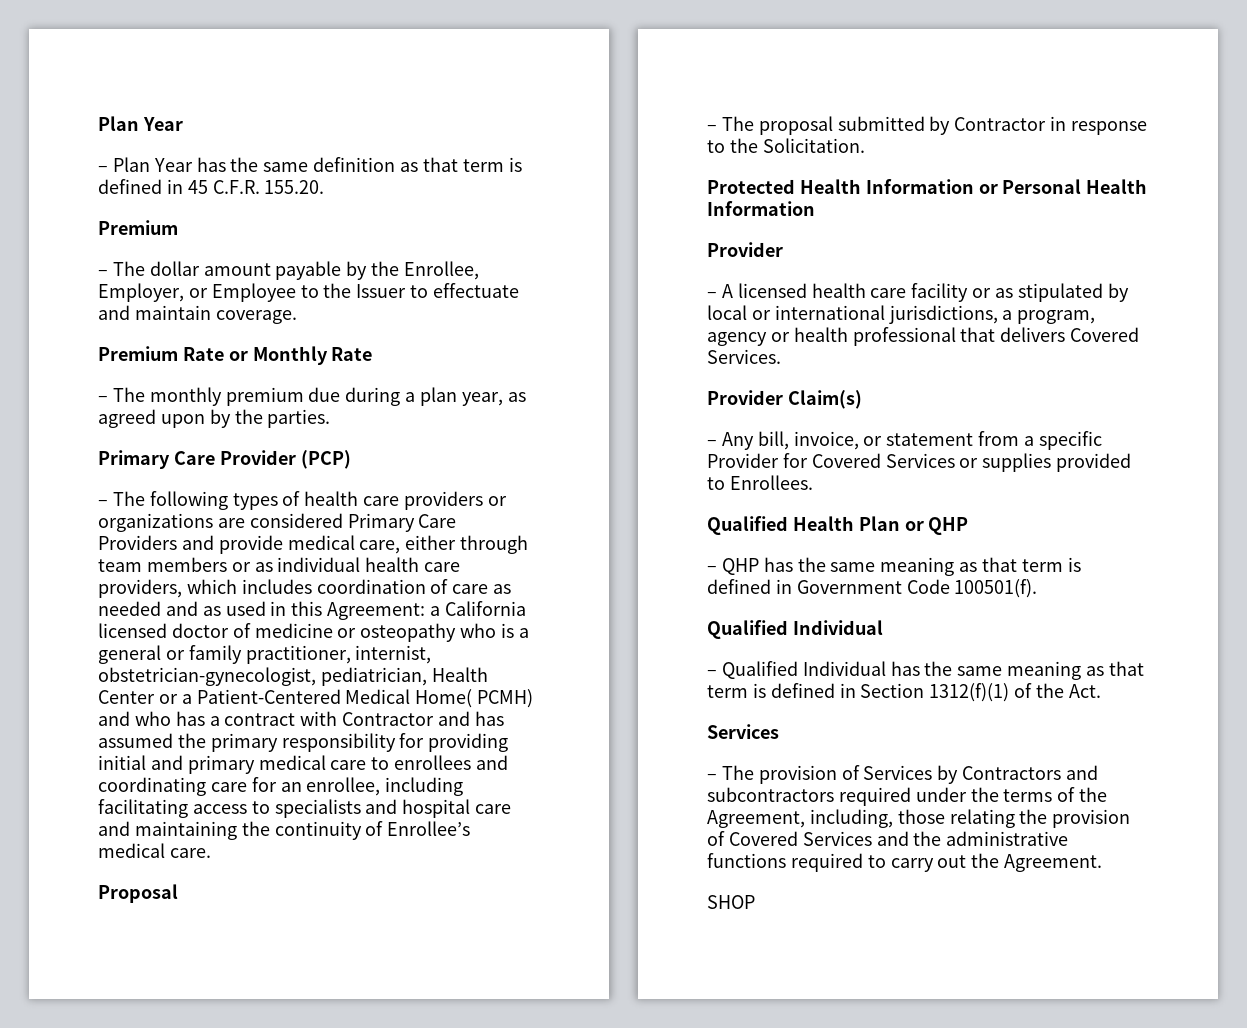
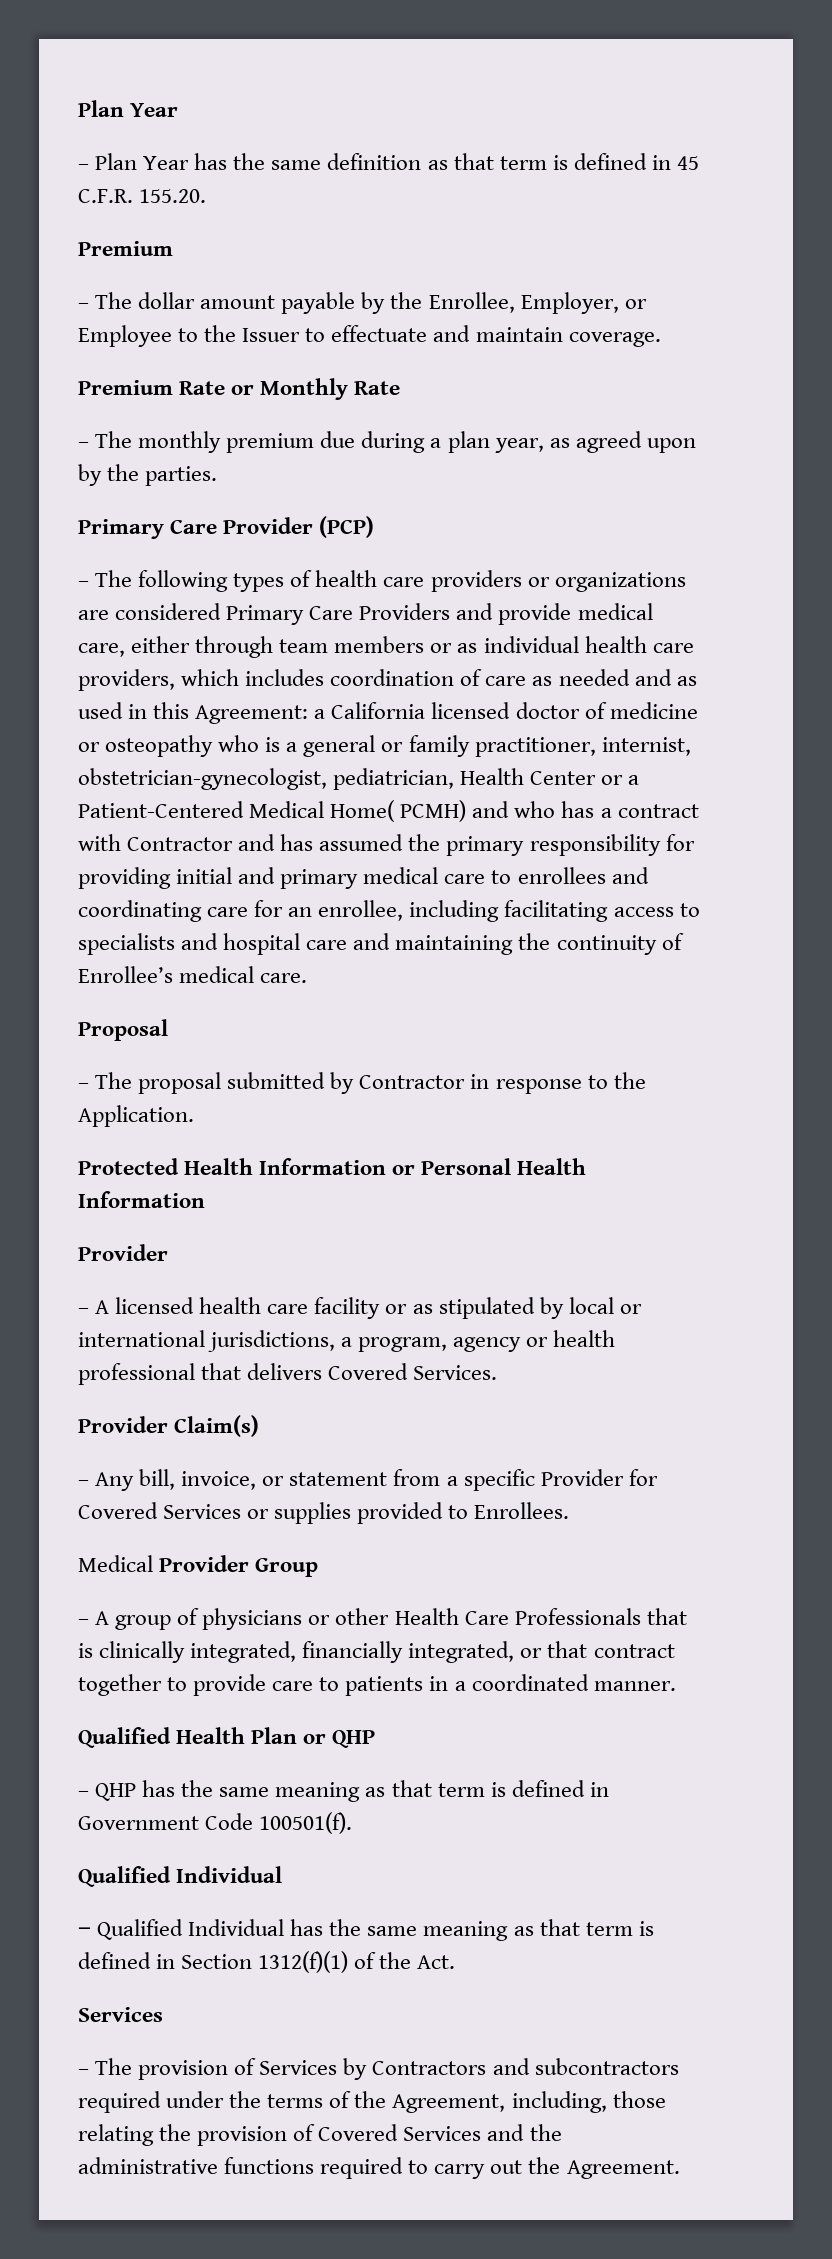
- – The proposal submitted by Contractor in response to the Solicitation.
+ – The proposal submitted by Contractor in response to the Application.
+ Medical Provider Group
+ – A group of physicians or other Health Care Professionals that is clinically integrated, financially integrated, or that contract together to provide care to patients in a coordinated manner.
- SHOP

